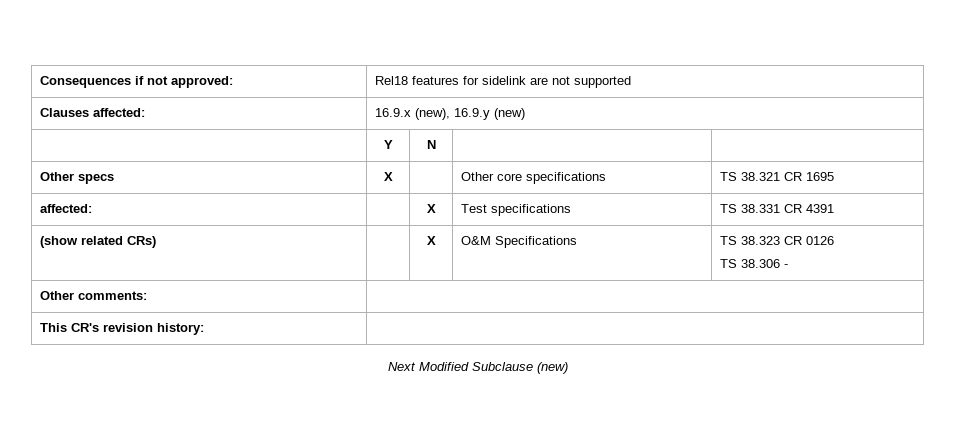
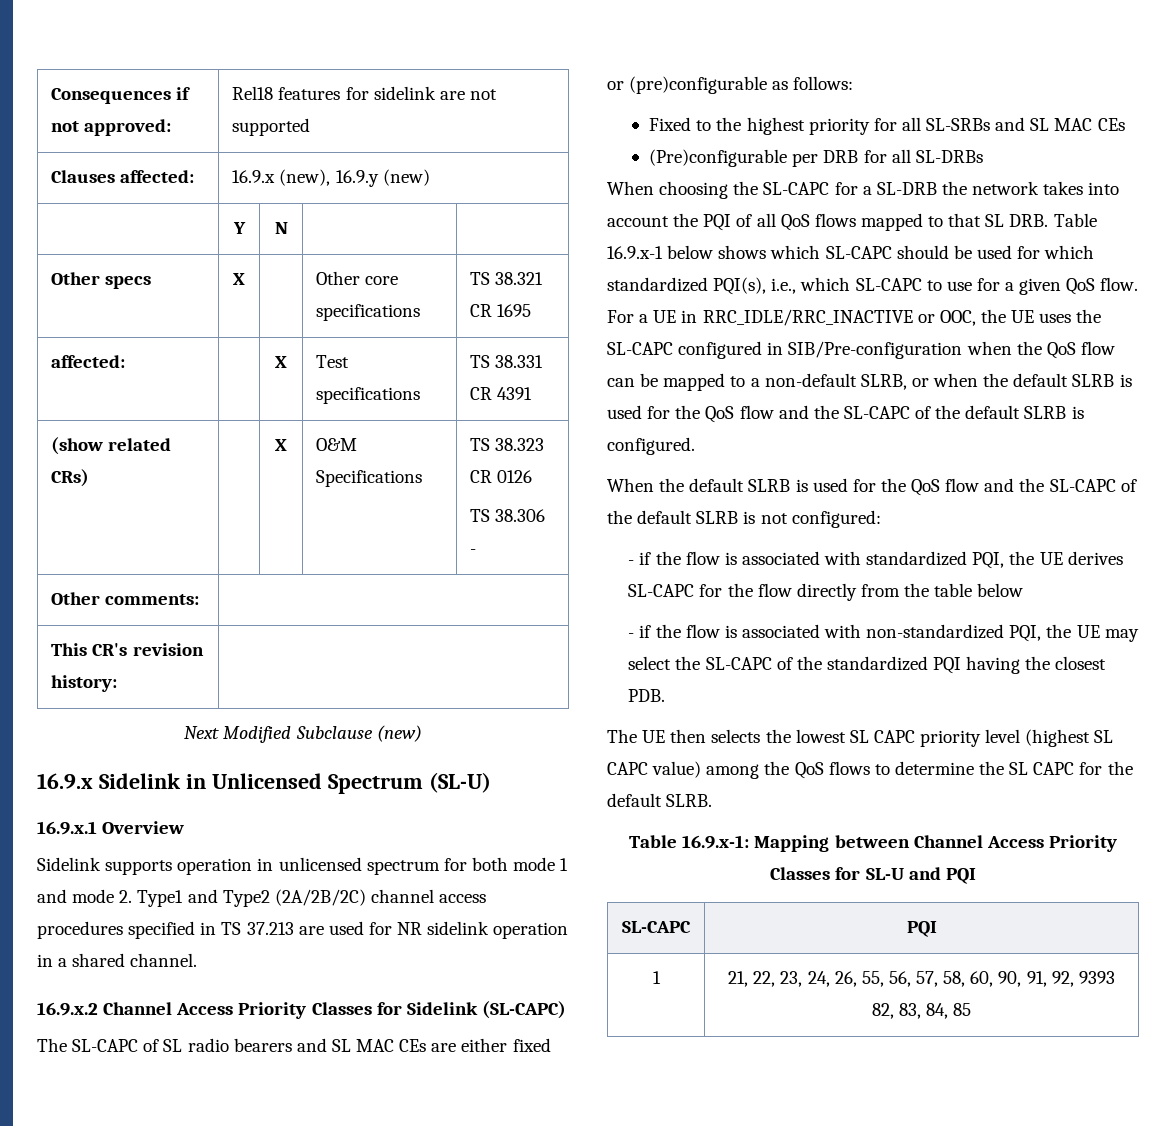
+ 16.9.x Sidelink in Unlicensed Spectrum (SL-U)
+ 16.9.x.1 Overview
+ Sidelink supports operation in unlicensed spectrum for both mode 1 and mode 2. Type1 and Type2 (2A/2B/2C) channel access procedures specified in TS 37.213 are used for NR sidelink operation in a shared channel.
+ 16.9.x.2 Channel Access Priority Classes for Sidelink (SL-CAPC)
+ The SL-CAPC of SL radio bearers and SL MAC CEs are either fixed or (pre)configurable as follows:
+ Fixed to the highest priority for all SL-SRBs and SL MAC CEs
+ (Pre)configurable per DRB for all SL-DRBs
+ When choosing the SL-CAPC for a SL-DRB the network takes into account the PQI of all QoS flows mapped to that SL DRB. Table 16.9.x-1 below shows which SL-CAPC should be used for which standardized PQI(s), i.e., which SL-CAPC to use for a given QoS flow. For a UE in RRC_IDLE/RRC_INACTIVE or OOC, the UE uses the SL-CAPC configured in SIB/Pre-configuration when the QoS flow can be mapped to a non-default SLRB, or when the default SLRB is used for the QoS flow and the SL-CAPC of the default SLRB is configured.
+ When the default SLRB is used for the QoS flow and the SL-CAPC of the default SLRB is not configured:
+ - if the flow is associated with standardized PQI, the UE derives SL-CAPC for the flow directly from the table below
+ - if the flow is associated with non-standardized PQI, the UE may select the SL-CAPC of the standardized PQI having the closest PDB.
+ The UE then selects the lowest SL CAPC priority level (highest SL CAPC value) among the QoS flows to determine the SL CAPC for the default SLRB.
+ Table 16.9.x-1: Mapping between Channel Access Priority Classes for SL-U and PQI
+ SL-CAPC | PQI
+ 1 | 21, 22, 23, 24, 26, 55, 56, 57, 58, 60, 90, 91, 92, 9393 82, 83, 84, 85

